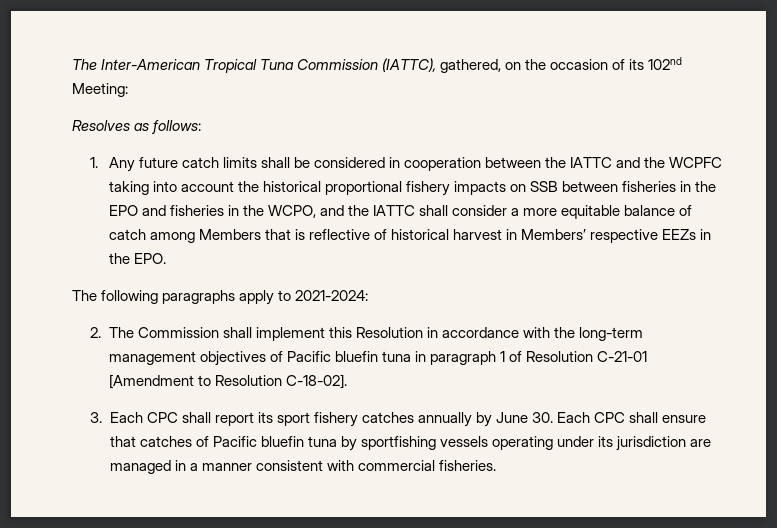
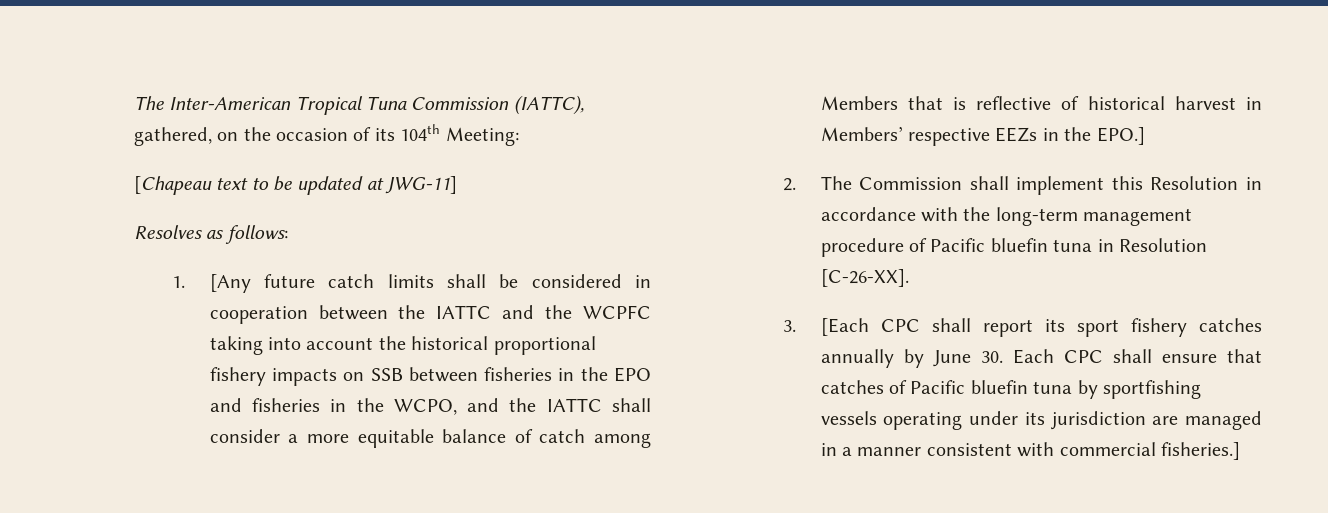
- The Inter-American Tropical Tuna Commission (IATTC), gathered, on the occasion of its 102nd Meeting:
+ The Inter-American Tropical Tuna Commission (IATTC), gathered, on the occasion of its 104th Meeting:
+ [Chapeau text to be updated at JWG-11]
- 1. Any future catch limits shall be considered in cooperation between the IATTC and the WCPFC taking into account the historical proportional fishery impacts on SSB between fisheries in the EPO and fisheries in the WCPO, and the IATTC shall consider a more equitable balance of catch among Members that is reflective of historical harvest in Members’ respective EEZs in the EPO.
- The following paragraphs apply to 2021-2024:
+ 1. [Any future catch limits shall be considered in cooperation between the IATTC and the WCPFC taking into account the historical proportional fishery impacts on SSB between fisheries in the EPO and fisheries in the WCPO, and the IATTC shall consider a more equitable balance of catch among Members that is reflective of historical harvest in Members’ respective EEZs in the EPO.]
- 2. The Commission shall implement this Resolution in accordance with the long-term management objectives of Pacific bluefin tuna in paragraph 1 of Resolution C-21-01 [Amendment to Resolution C-18-02].
+ 2. The Commission shall implement this Resolution in accordance with the long-term management procedure of Pacific bluefin tuna in Resolution [C-26-XX].
- 3. Each CPC shall report its sport fishery catches annually by June 30. Each CPC shall ensure that catches of Pacific bluefin tuna by sportfishing vessels operating under its jurisdiction are managed in a manner consistent with commercial fisheries.
+ 3. [Each CPC shall report its sport fishery catches annually by June 30. Each CPC shall ensure that catches of Pacific bluefin tuna by sportfishing vessels operating under its jurisdiction are managed in a manner consistent with commercial fisheries.]

